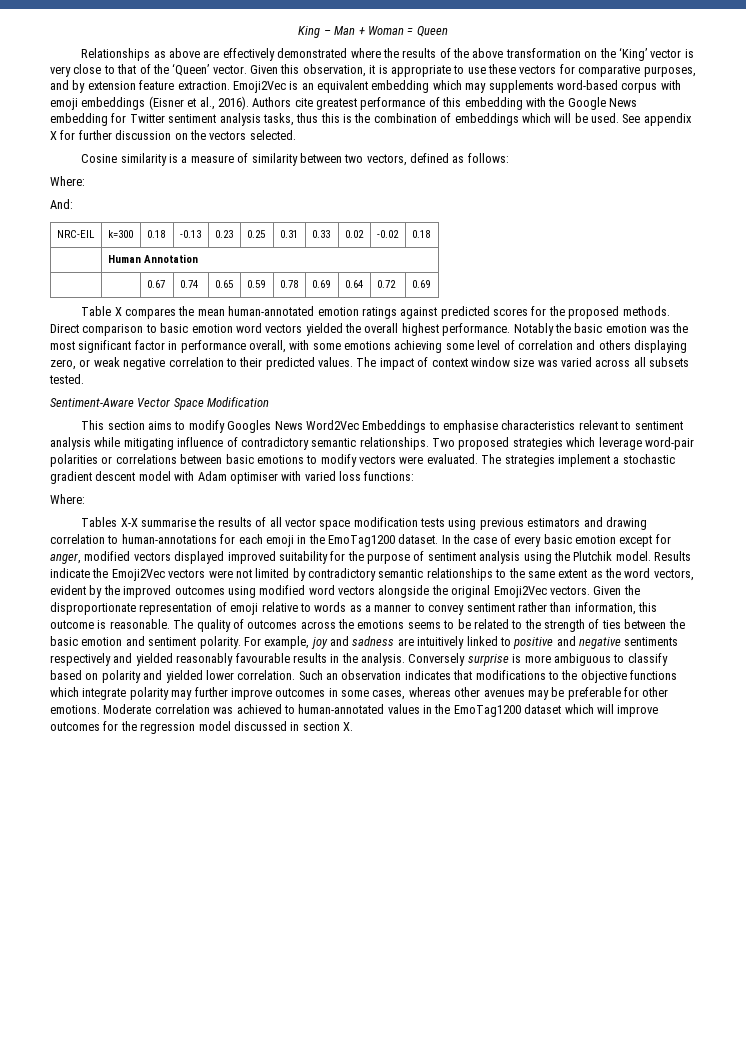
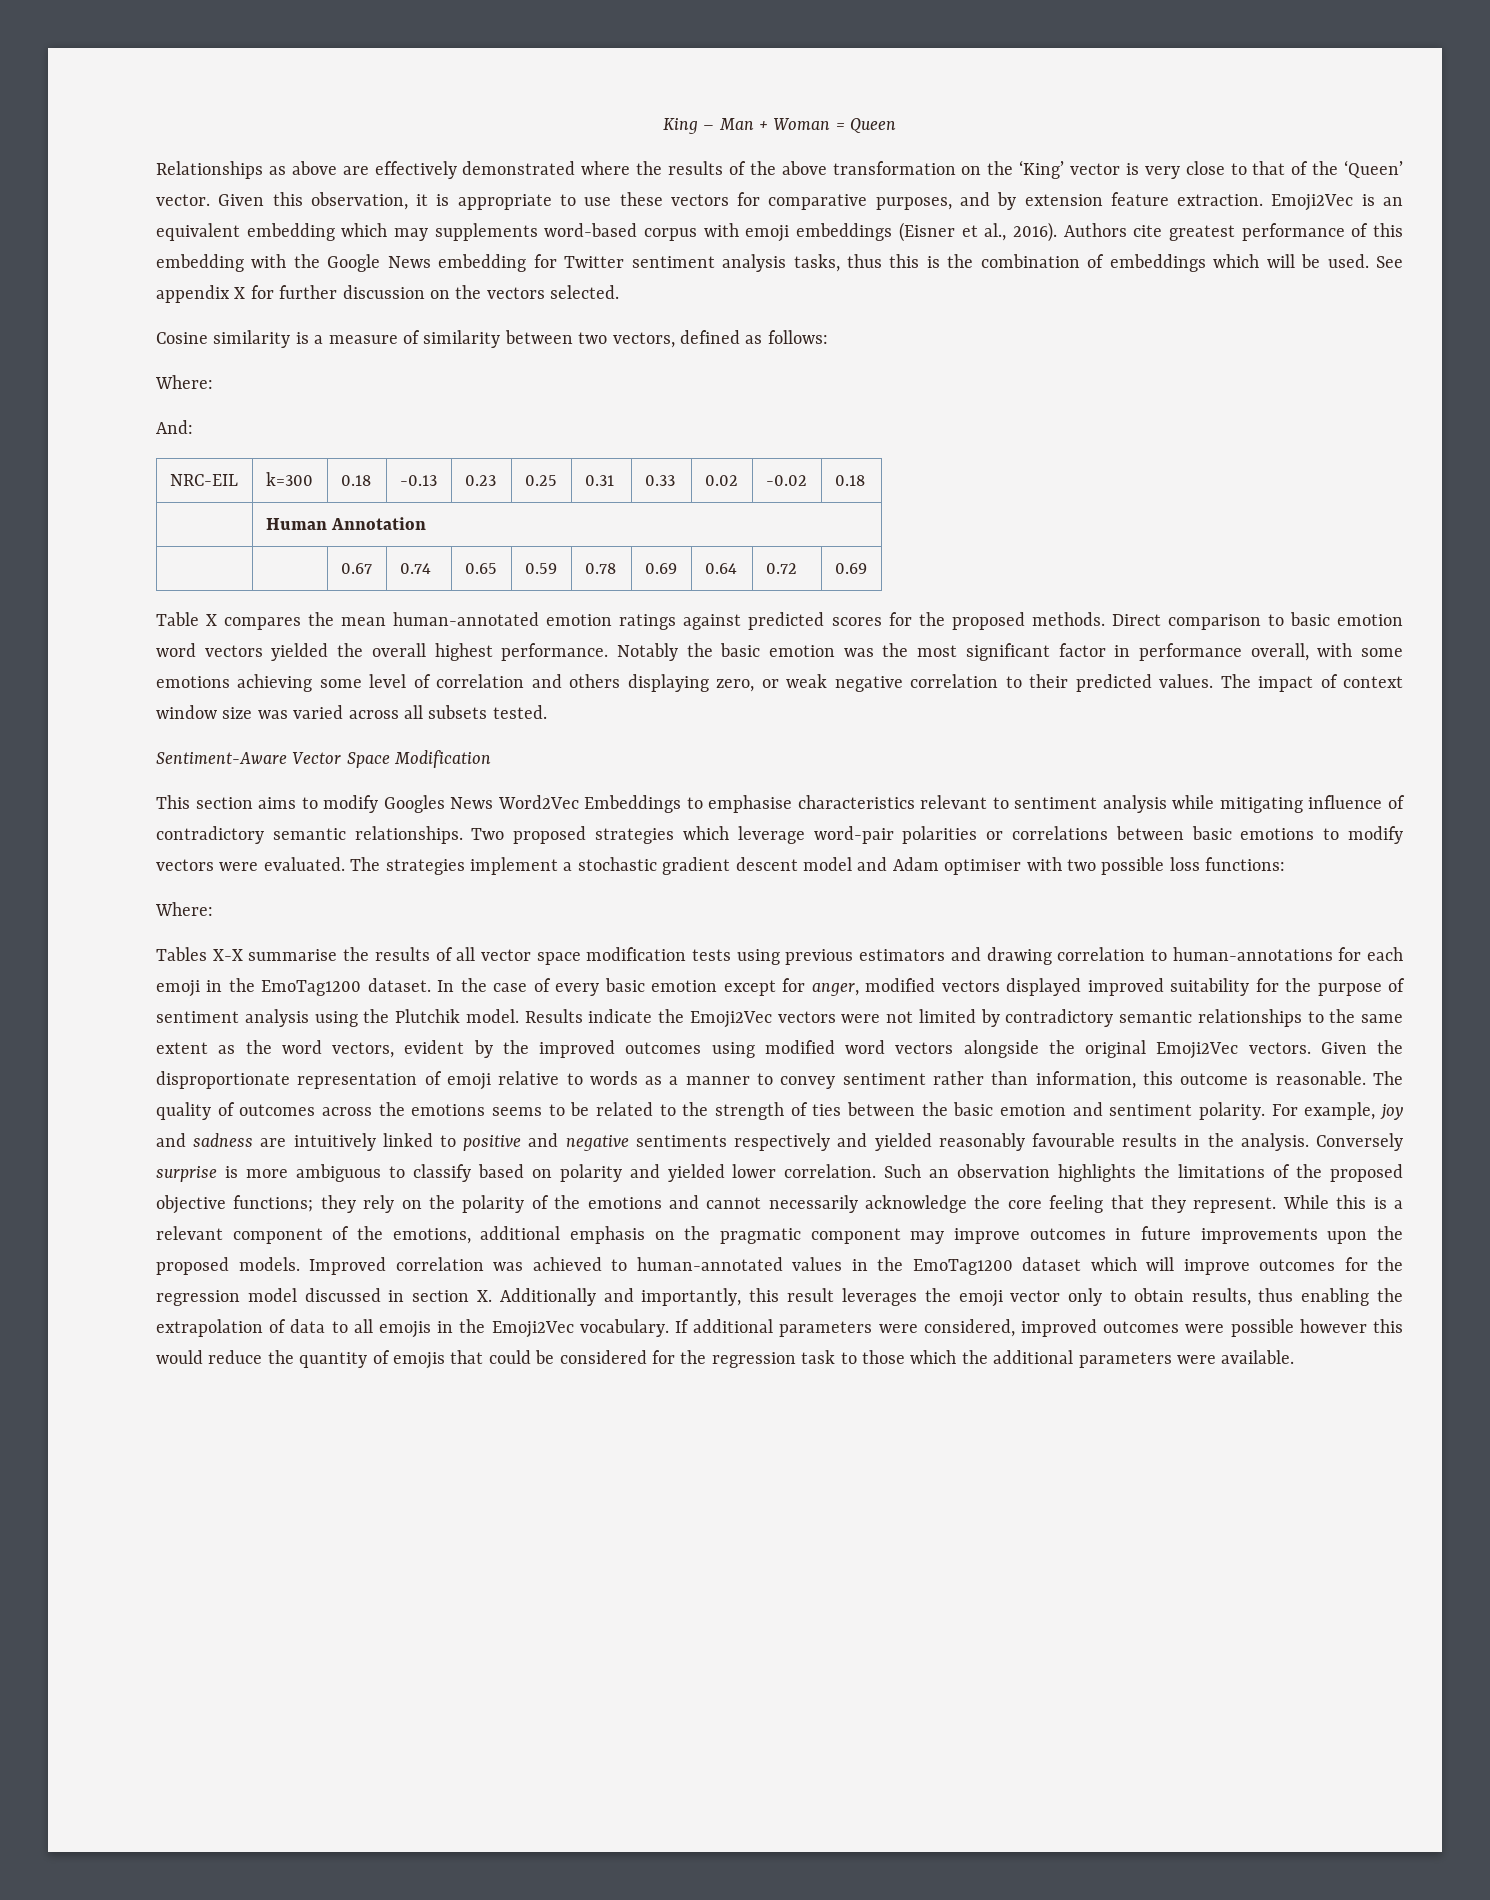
- The strategies implement a stochastic gradient descent model with Adam optimiser with varied loss functions:
+ The strategies implement a stochastic gradient descent model and Adam optimiser with two possible loss functions:
- Such an observation indicates that modifications to the objective functions which integrate polarity may further improve outcomes in some cases, whereas other avenues may be preferable for other emotions. Moderate correlation was achieved to human-annotated values in the EmoTag1200 dataset which will improve outcomes for the regression model discussed in section X.
+ Such an observation highlights the limitations of the proposed objective functions; they rely on the polarity of the emotions and cannot necessarily acknowledge the core feeling that they represent. While this is a relevant component of the emotions, additional emphasis on the pragmatic component may improve outcomes in future improvements upon the proposed models. Improved correlation was achieved to human-annotated values in the EmoTag1200 dataset which will improve outcomes for the regression model discussed in section X. Additionally and importantly, this result leverages the emoji vector only to obtain results, thus enabling the extrapolation of data to all emojis in the Emoji2Vec vocabulary. If additional parameters were considered, improved outcomes were possible however this would reduce the quantity of emojis that could be considered for the regression task to those which the additional parameters were available.

